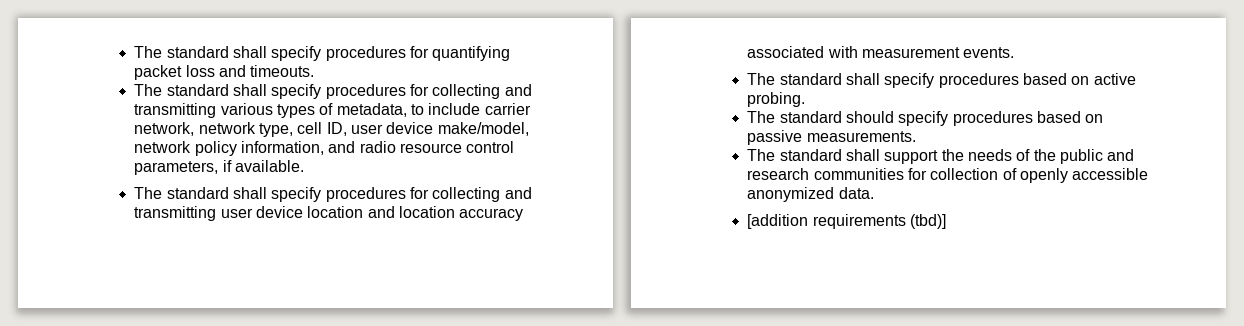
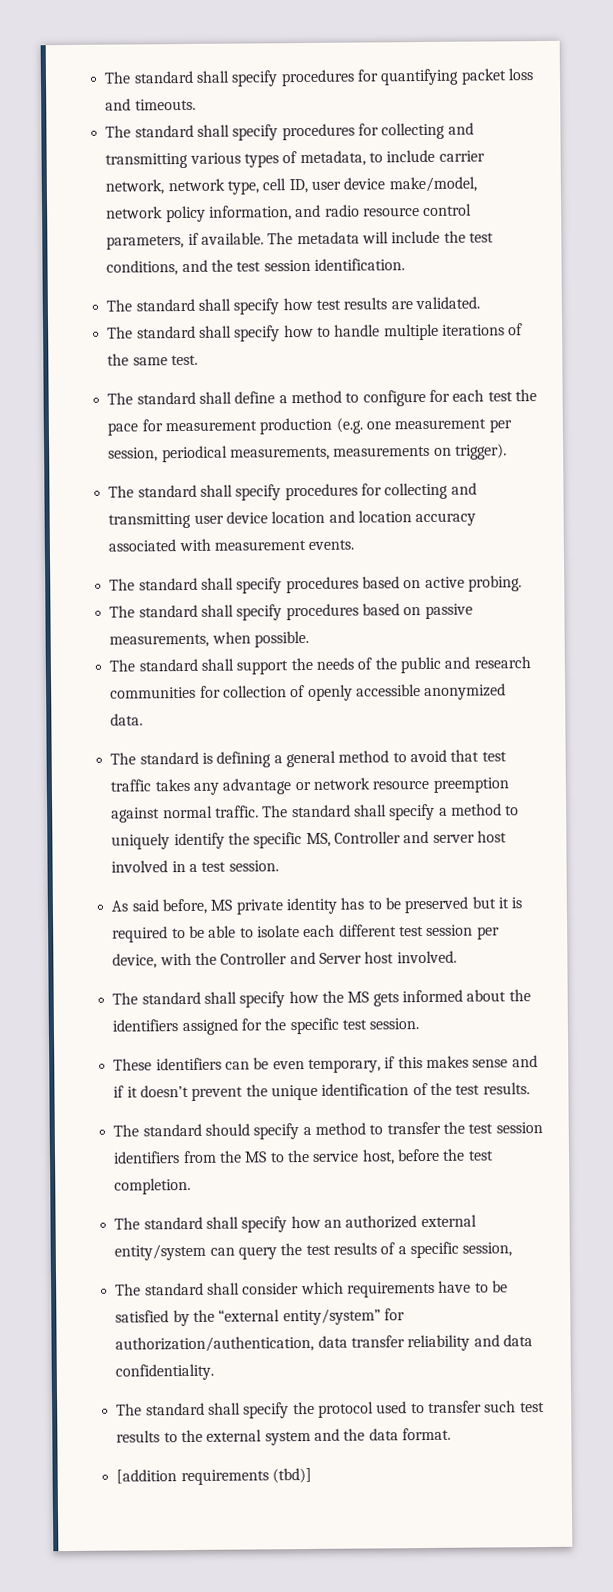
+ The metadata will include the test conditions, and the test session identification.
+ The standard shall specify how test results are validated.
+ The standard shall specify how to handle multiple iterations of the same test.
+ The standard shall define a method to configure for each test the pace for measurement production (e.g. one measurement per session, periodical measurements, measurements on trigger).
- The standard should specify procedures based on passive measurements.
+ The standard shall specify procedures based on passive measurements, when possible.
+ The standard is defining a general method to avoid that test traffic takes any advantage or network resource preemption against normal traffic. The standard shall specify a method to uniquely identify the specific MS, Controller and server host involved in a test session.
+ As said before, MS private identity has to be preserved but it is required to be able to isolate each different test session per device, with the Controller and Server host involved.
+ The standard shall specify how the MS gets informed about the identifiers assigned for the specific test session.
+ These identifiers can be even temporary, if this makes sense and if it doesn’t prevent the unique identification of the test results.
+ The standard should specify a method to transfer the test session identifiers from the MS to the service host, before the test completion.
+ The standard shall specify how an authorized external entity/system can query the test results of a specific session,
+ The standard shall consider which requirements have to be satisfied by the “external entity/system” for authorization/authentication, data transfer reliability and data confidentiality.
+ The standard shall specify the protocol used to transfer such test results to the external system and the data format.

